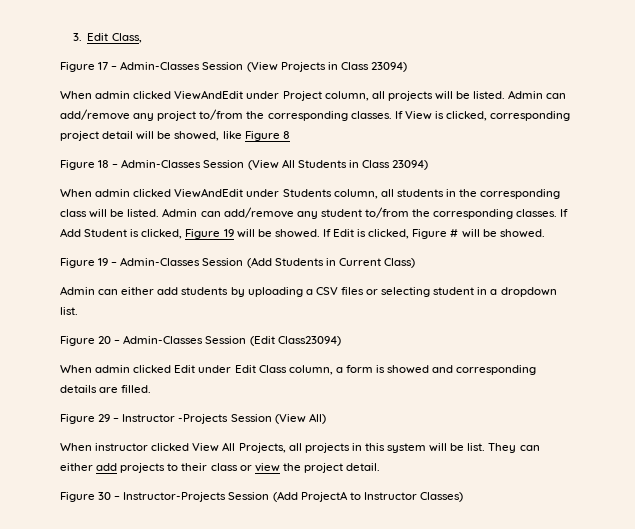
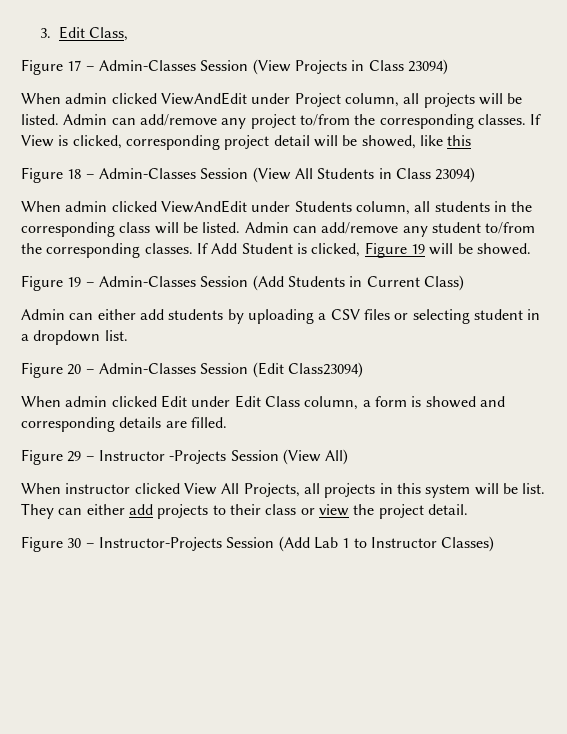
- If View is clicked, corresponding project detail will be showed, like Figure 8
+ If View is clicked, corresponding project detail will be showed, like this
- If Edit is clicked, Figure # will be showed.
- Figure 30 – Instructor-Projects Session (Add ProjectA to Instructor Classes)
+ Figure 30 – Instructor-Projects Session (Add Lab 1 to Instructor Classes)

